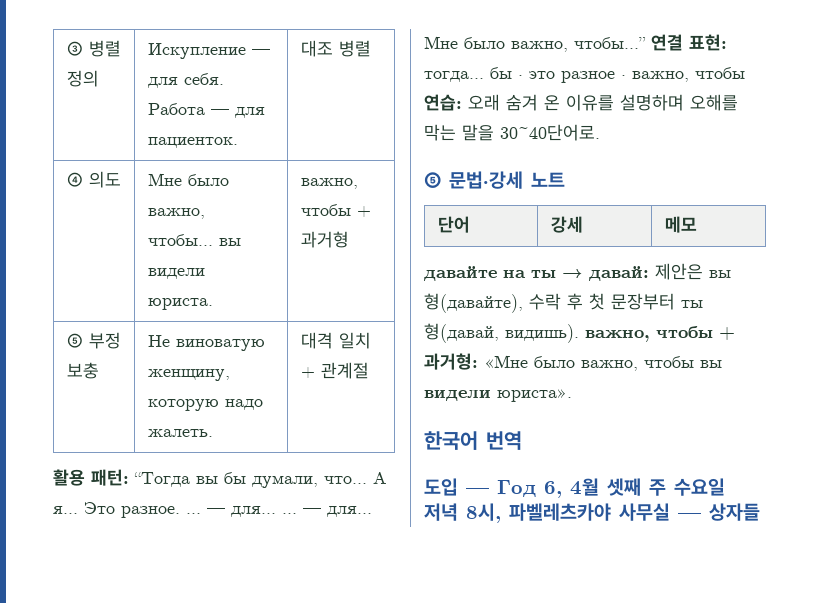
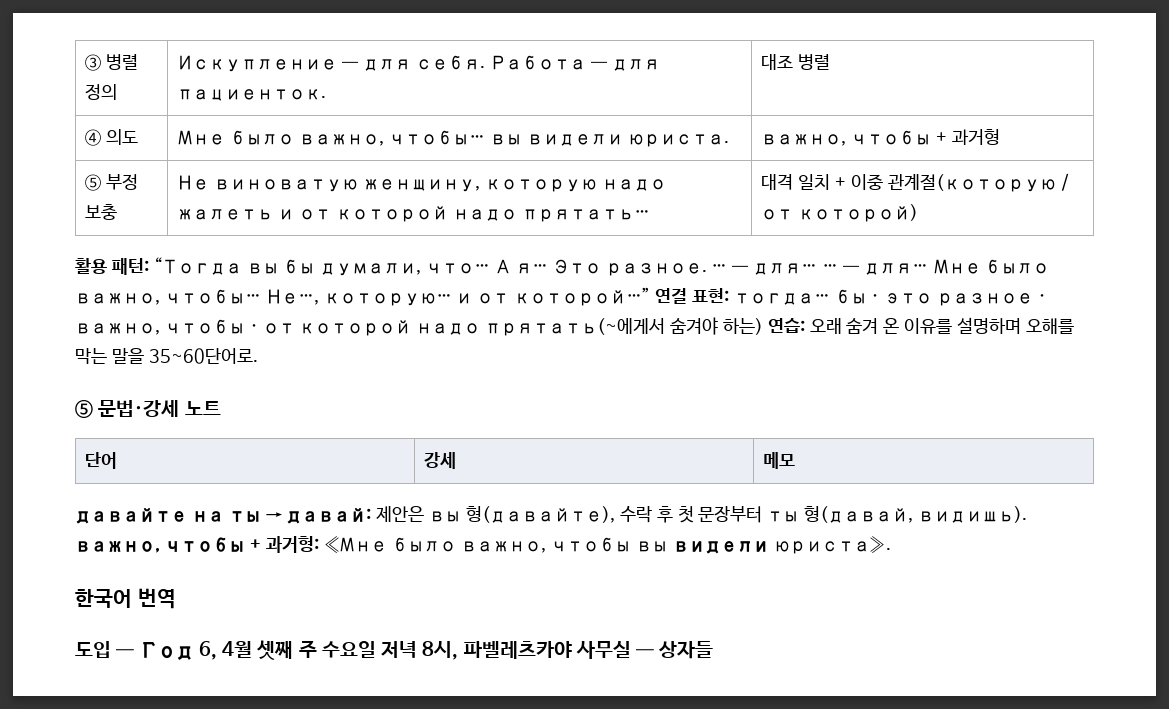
- ⑤ 부정 보충 | Не виноватую женщину, которую надо жалеть. | 대격 일치 + 관계절
+ ⑤ 부정 보충 | Не виноватую женщину, которую надо жалеть и от которой надо прятать… | 대격 일치 + 이중 관계절(которую / от которой)
- Мне было важно, чтобы…”
+ Мне было важно, чтобы… Не…, которую… и от которой…”
- 연결 표현: тогда… бы · это разное · важно, чтобы 연습: 오래 숨겨 온 이유를 설명하며 오해를 막는 말을 30~40단어로.
+ 연결 표현: тогда… бы · это разное · важно, чтобы · от которой надо прятать(~에게서 숨겨야 하는) 연습: 오래 숨겨 온 이유를 설명하며 오해를 막는 말을 35~60단어로.

